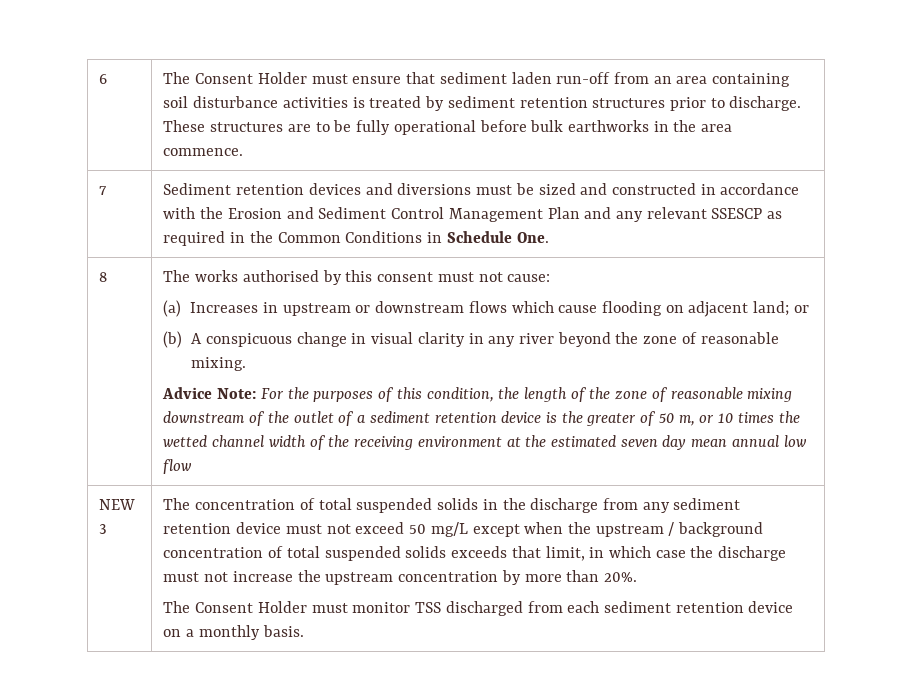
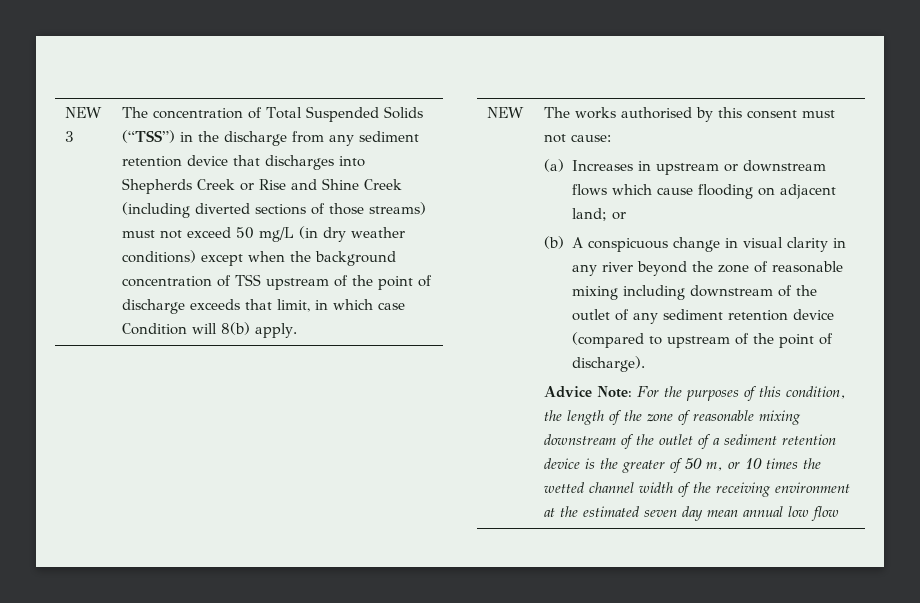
- 6 | The Consent Holder must ensure that sediment laden run-off from an area containing soil disturbance activities is treated by sediment retention structures prior to discharge. These structures are to be fully operational before bulk earthworks in the area commence.
- 7 | Sediment retention devices and diversions must be sized and constructed in accordance with the Erosion and Sediment Control Management Plan and any relevant SSESCP as required in the Common Conditions in Schedule One.
- 8
+ NEW 3 | The concentration of Total Suspended Solids (“TSS”) in the discharge from any sediment retention device that discharges into Shepherds Creek or Rise and Shine Creek (including diverted sections of those streams) must not exceed 50 mg/L (in dry weather conditions) except when the background concentration of TSS upstream of the point of discharge exceeds that limit, in which case Condition will 8(b) apply.
+ NEW
- (b) A conspicuous change in visual clarity in any river beyond the zone of reasonable mixing.
+ (b) A conspicuous change in visual clarity in any river beyond the zone of reasonable mixing including downstream of the outlet of any sediment retention device (compared to upstream of the point of discharge).
- NEW 3 | The concentration of total suspended solids in the discharge from any sediment retention device must not exceed 50 mg/L except when the upstream / background concentration of total suspended solids exceeds that limit, in which case the discharge must not increase the upstream concentration by more than 20%.
- The Consent Holder must monitor TSS discharged from each sediment retention device on a monthly basis.

